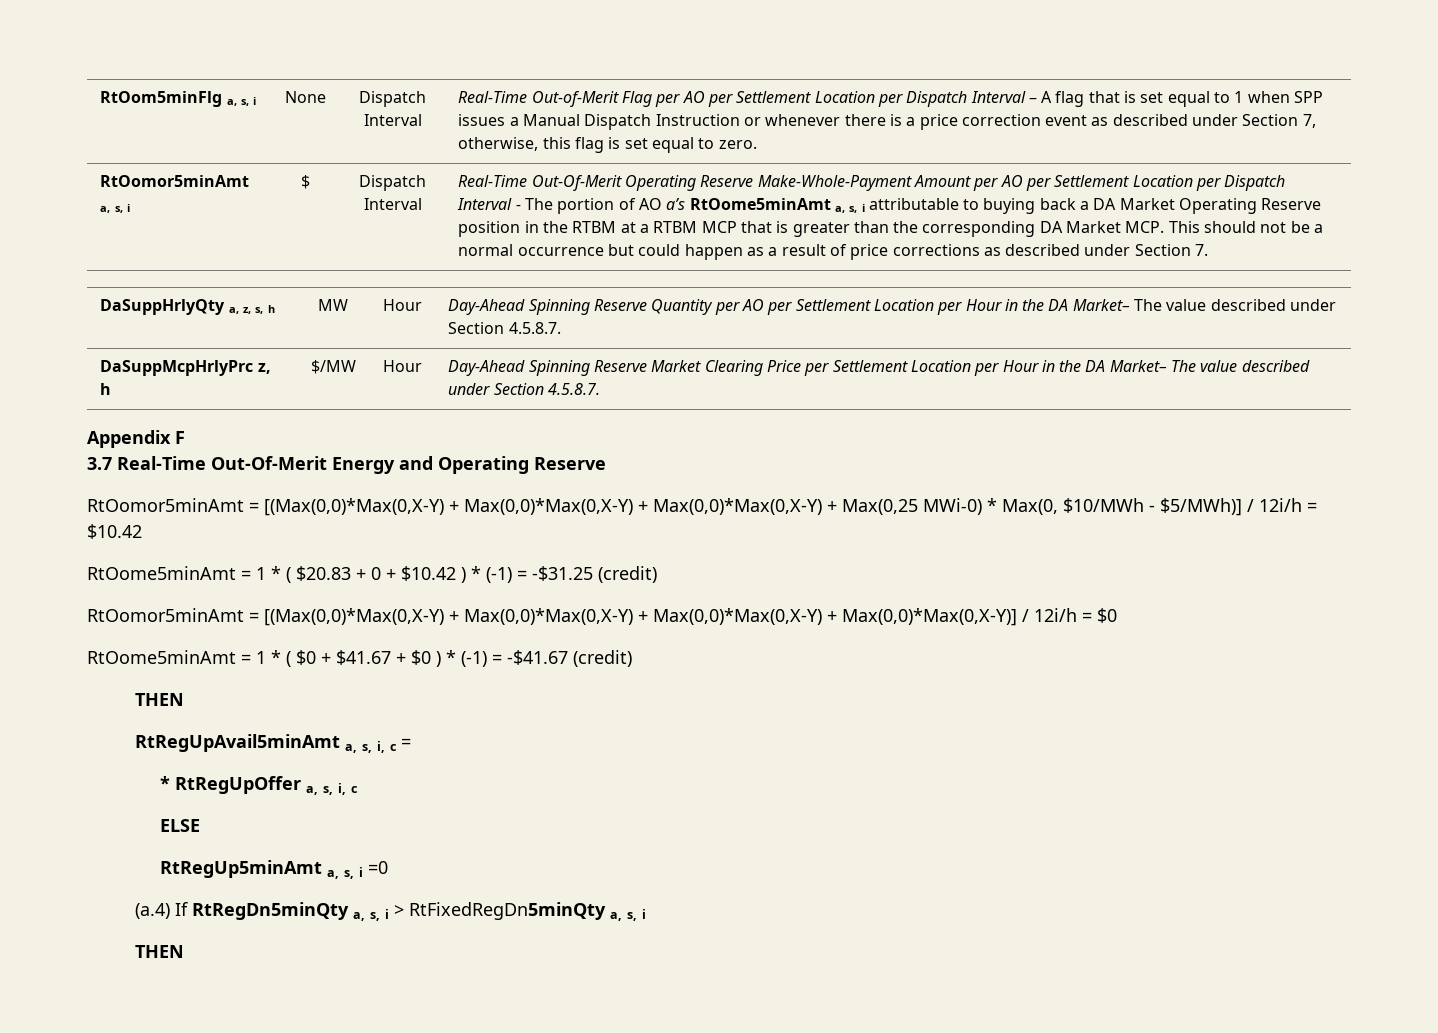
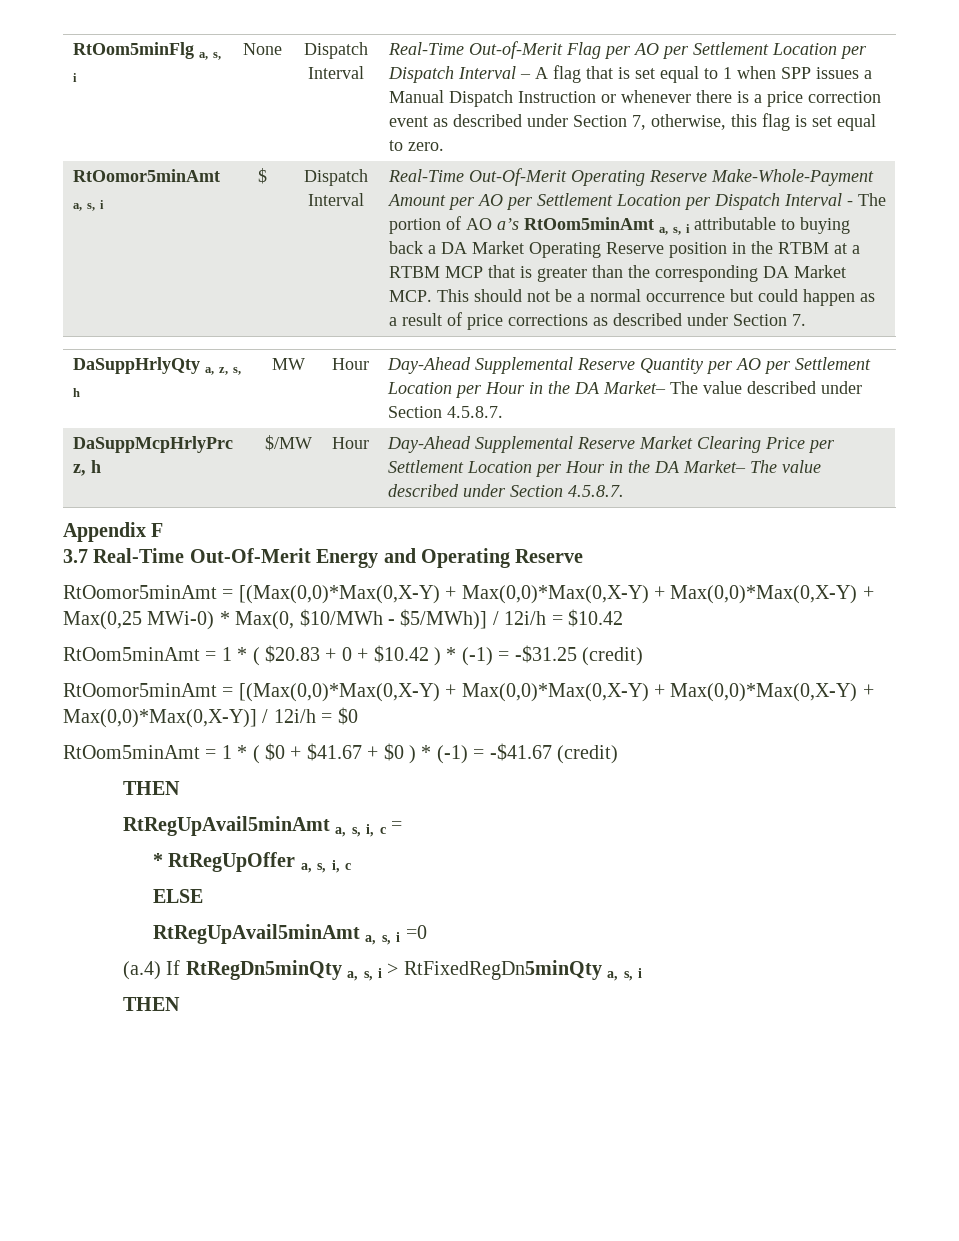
- Real-Time Out-Of-Merit Operating Reserve Make-Whole-Payment Amount per AO per Settlement Location per Dispatch Interval - The portion of AO a’s RtOome5minAmt a, s, i attributable to buying back a DA Market Operating Reserve position in the RTBM at a RTBM MCP that is greater than the corresponding DA Market MCP. This should not be a normal occurrence but could happen as a result of price corrections as described under Section 7.
+ Real-Time Out-Of-Merit Operating Reserve Make-Whole-Payment Amount per AO per Settlement Location per Dispatch Interval - The portion of AO a’s RtOom5minAmt a, s, i attributable to buying back a DA Market Operating Reserve position in the RTBM at a RTBM MCP that is greater than the corresponding DA Market MCP. This should not be a normal occurrence but could happen as a result of price corrections as described under Section 7.
- DaSuppHrlyQty a, z, s, h | MW | Hour | Day-Ahead Spinning Reserve Quantity per AO per Settlement Location per Hour in the DA Market– The value described under Section 4.5.8.7.
+ DaSuppHrlyQty a, z, s, h | MW | Hour | Day-Ahead Supplemental Reserve Quantity per AO per Settlement Location per Hour in the DA Market– The value described under Section 4.5.8.7.
- DaSuppMcpHrlyPrc z, h | $/MW | Hour | Day-Ahead Spinning Reserve Market Clearing Price per Settlement Location per Hour in the DA Market– The value described under Section 4.5.8.7.
+ DaSuppMcpHrlyPrc z, h | $/MW | Hour | Day-Ahead Supplemental Reserve Market Clearing Price per Settlement Location per Hour in the DA Market– The value described under Section 4.5.8.7.
- RtOome5minAmt = 1 * ( $20.83 + 0 + $10.42 ) * (-1) = -$31.25 (credit)
+ RtOom5minAmt = 1 * ( $20.83 + 0 + $10.42 ) * (-1) = -$31.25 (credit)
- RtOome5minAmt = 1 * ( $0 + $41.67 + $0 ) * (-1) = -$41.67 (credit)
+ RtOom5minAmt = 1 * ( $0 + $41.67 + $0 ) * (-1) = -$41.67 (credit)
- RtRegUp5minAmt a, s, i =0
+ RtRegUpAvail5minAmt a, s, i =0

